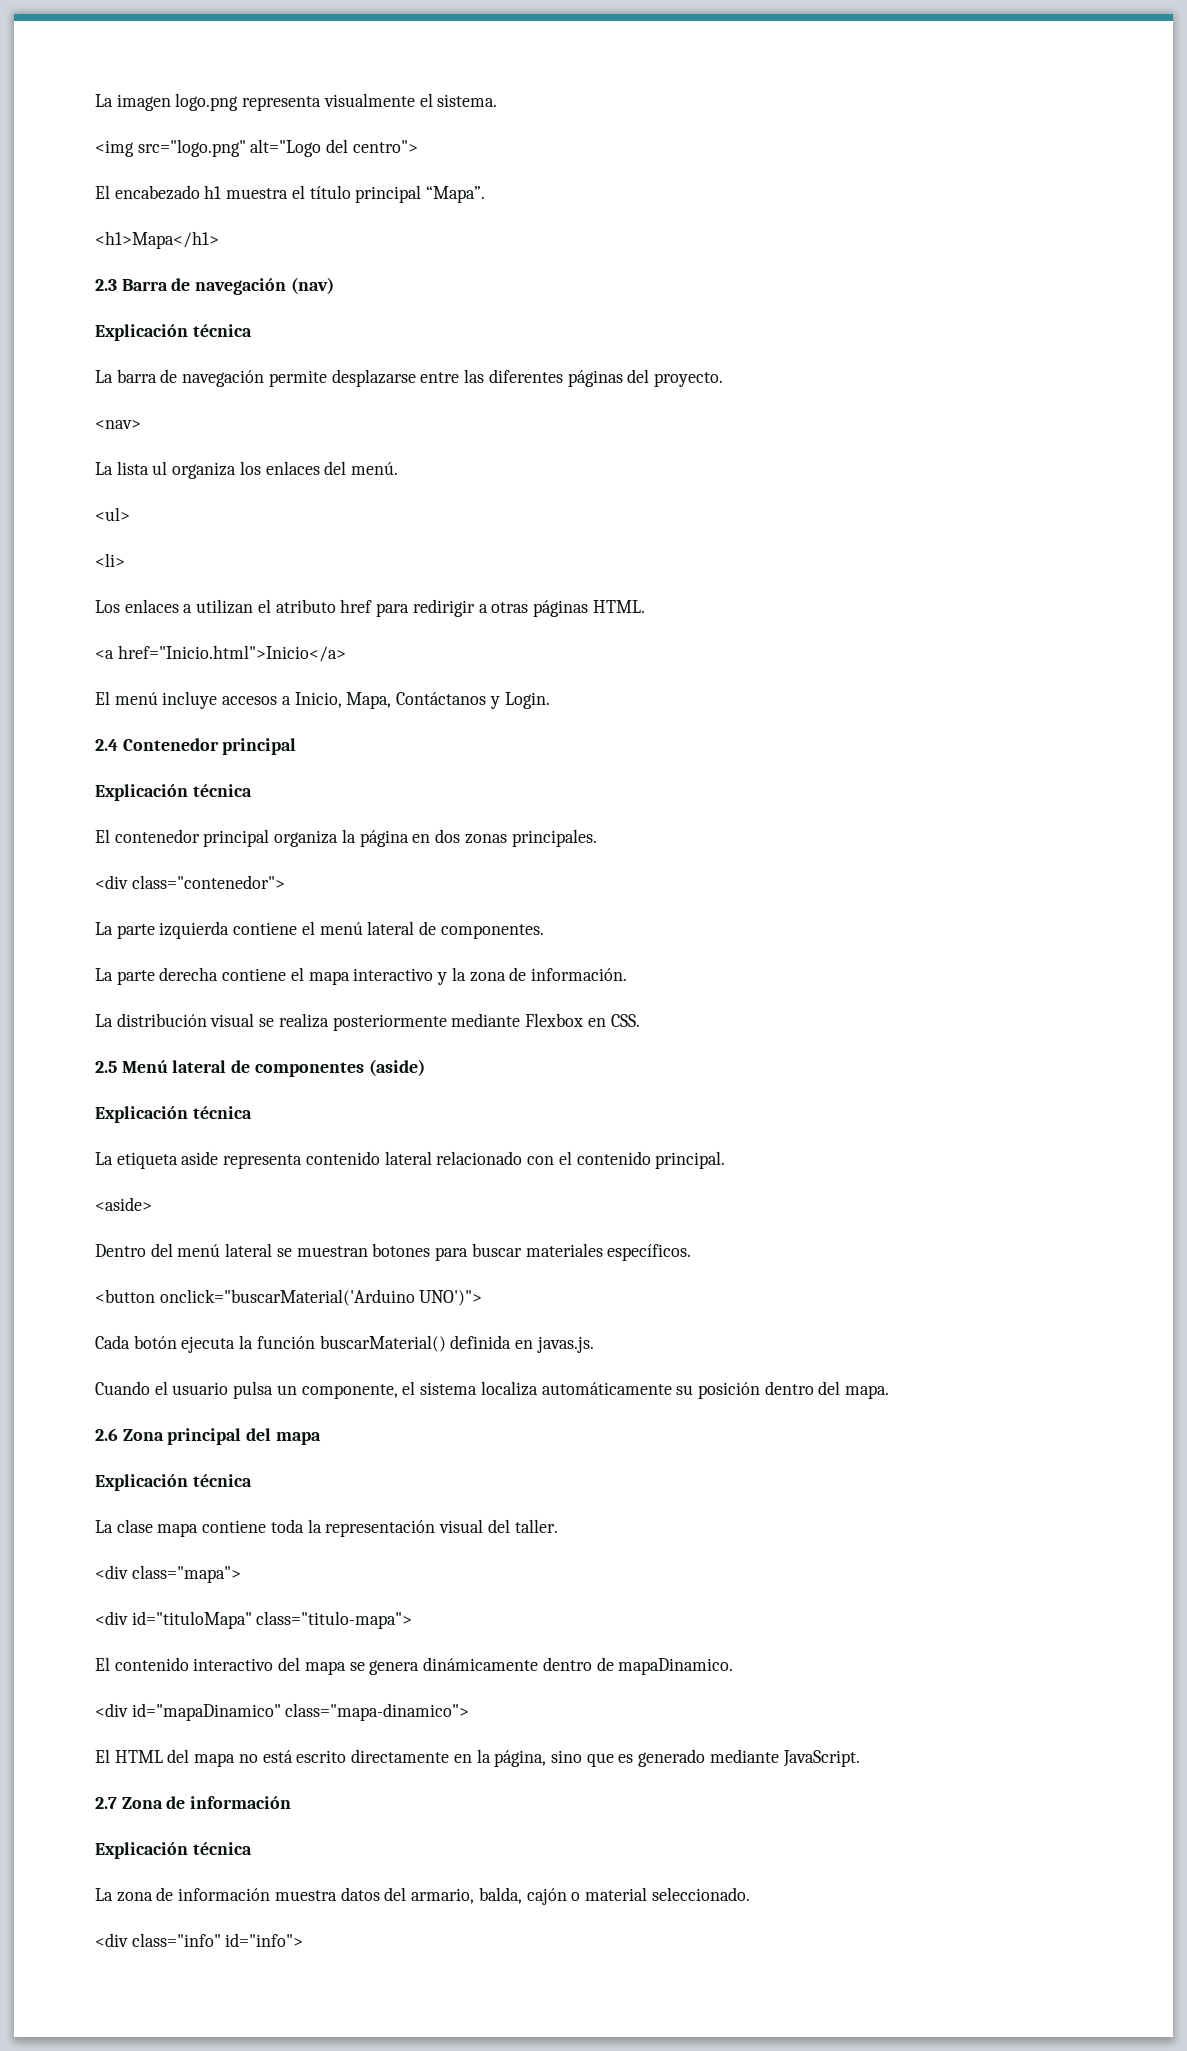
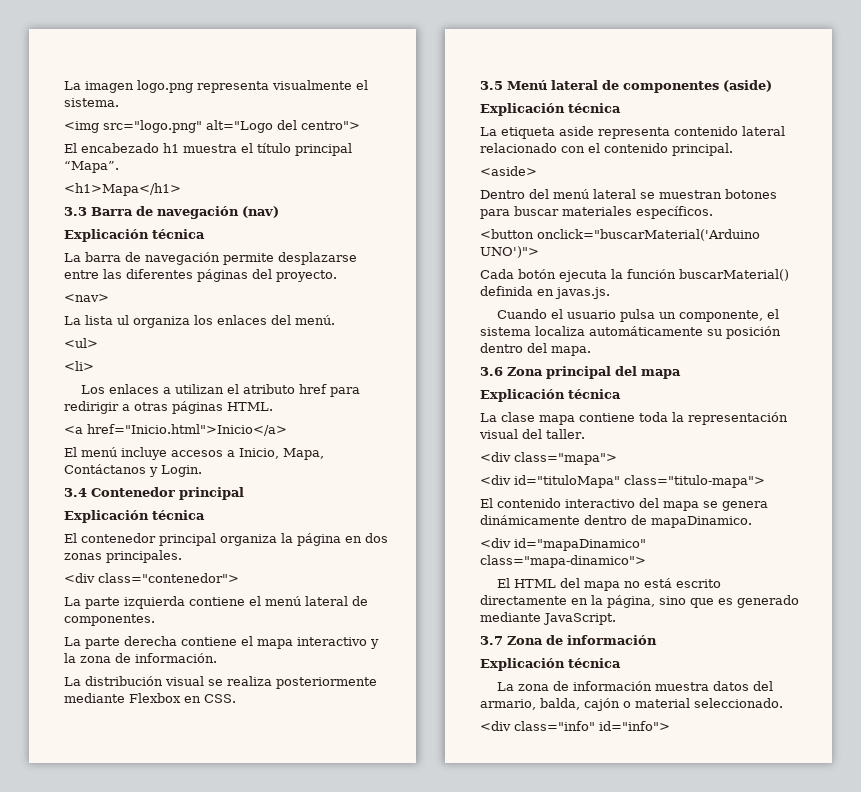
- 2.3 Barra de navegación (nav)
+ 3.3 Barra de navegación (nav)
- 2.4 Contenedor principal
+ 3.4 Contenedor principal
- 2.5 Menú lateral de componentes (aside)
+ 3.5 Menú lateral de componentes (aside)
- 2.6 Zona principal del mapa
+ 3.6 Zona principal del mapa
- 2.7 Zona de información
+ 3.7 Zona de información

